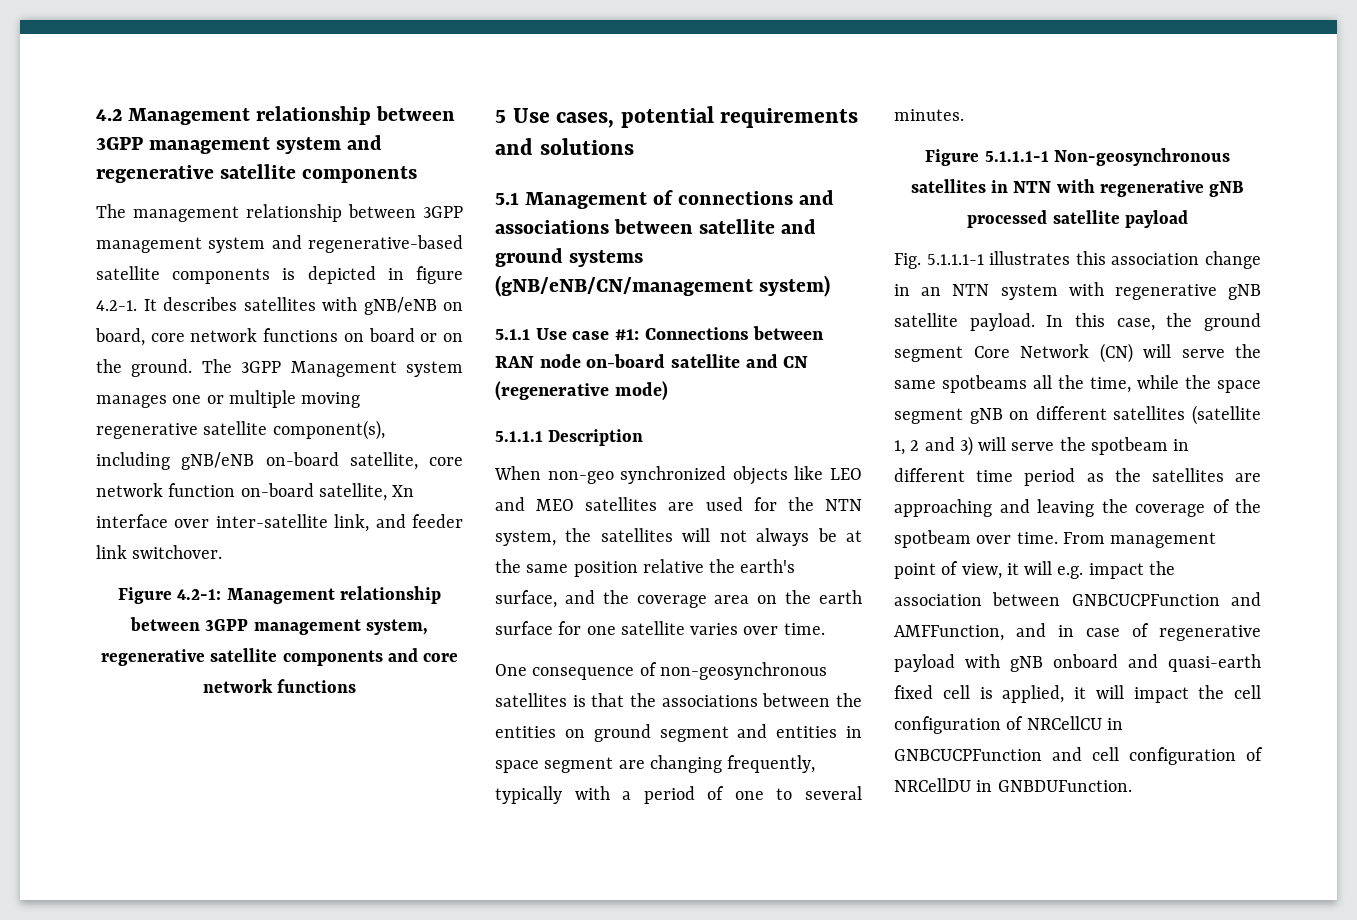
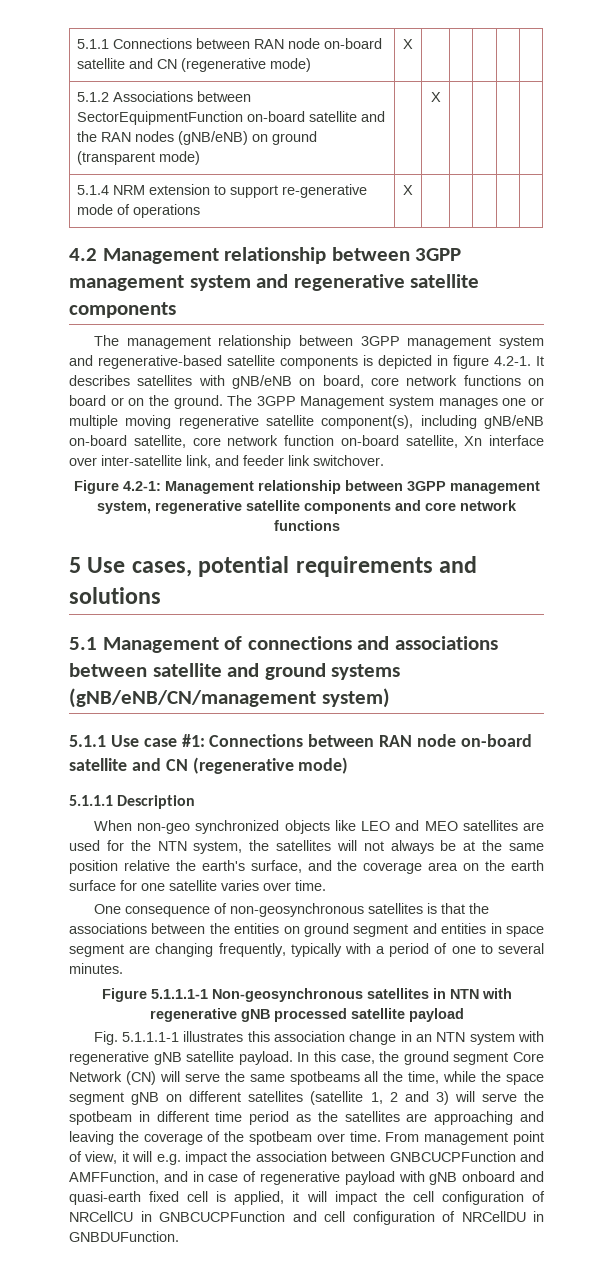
+ 5.1.1 Connections between RAN node on-board satellite and CN (regenerative mode) | X | | | | |
+ 5.1.2 Associations between SectorEquipmentFunction on-board satellite and the RAN nodes (gNB/eNB) on ground (transparent mode) | | X | | | |
+ 5.1.4 NRM extension to support re-generative mode of operations | X | | | | |

